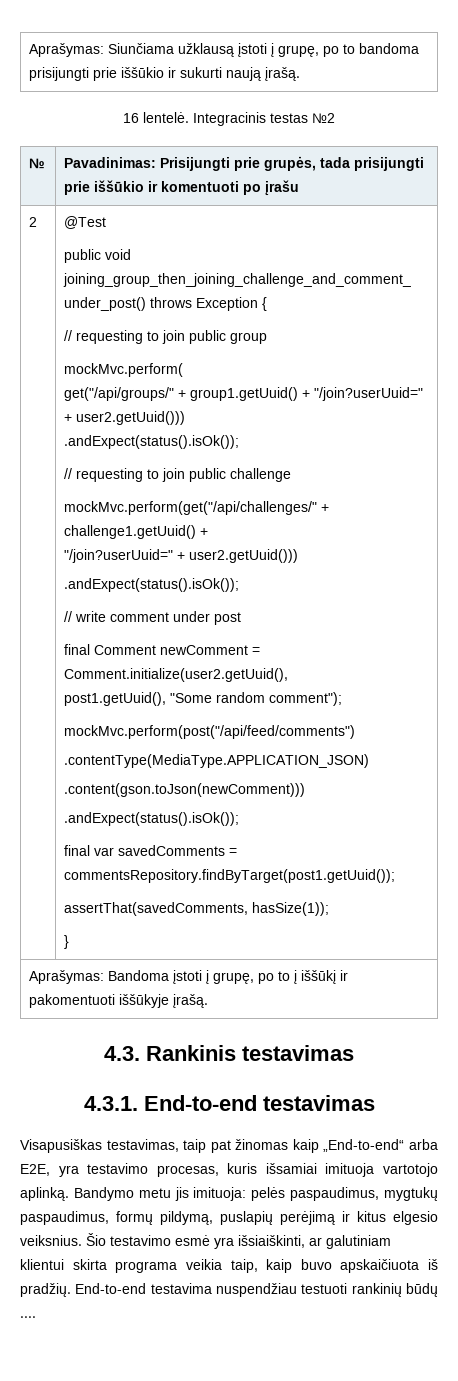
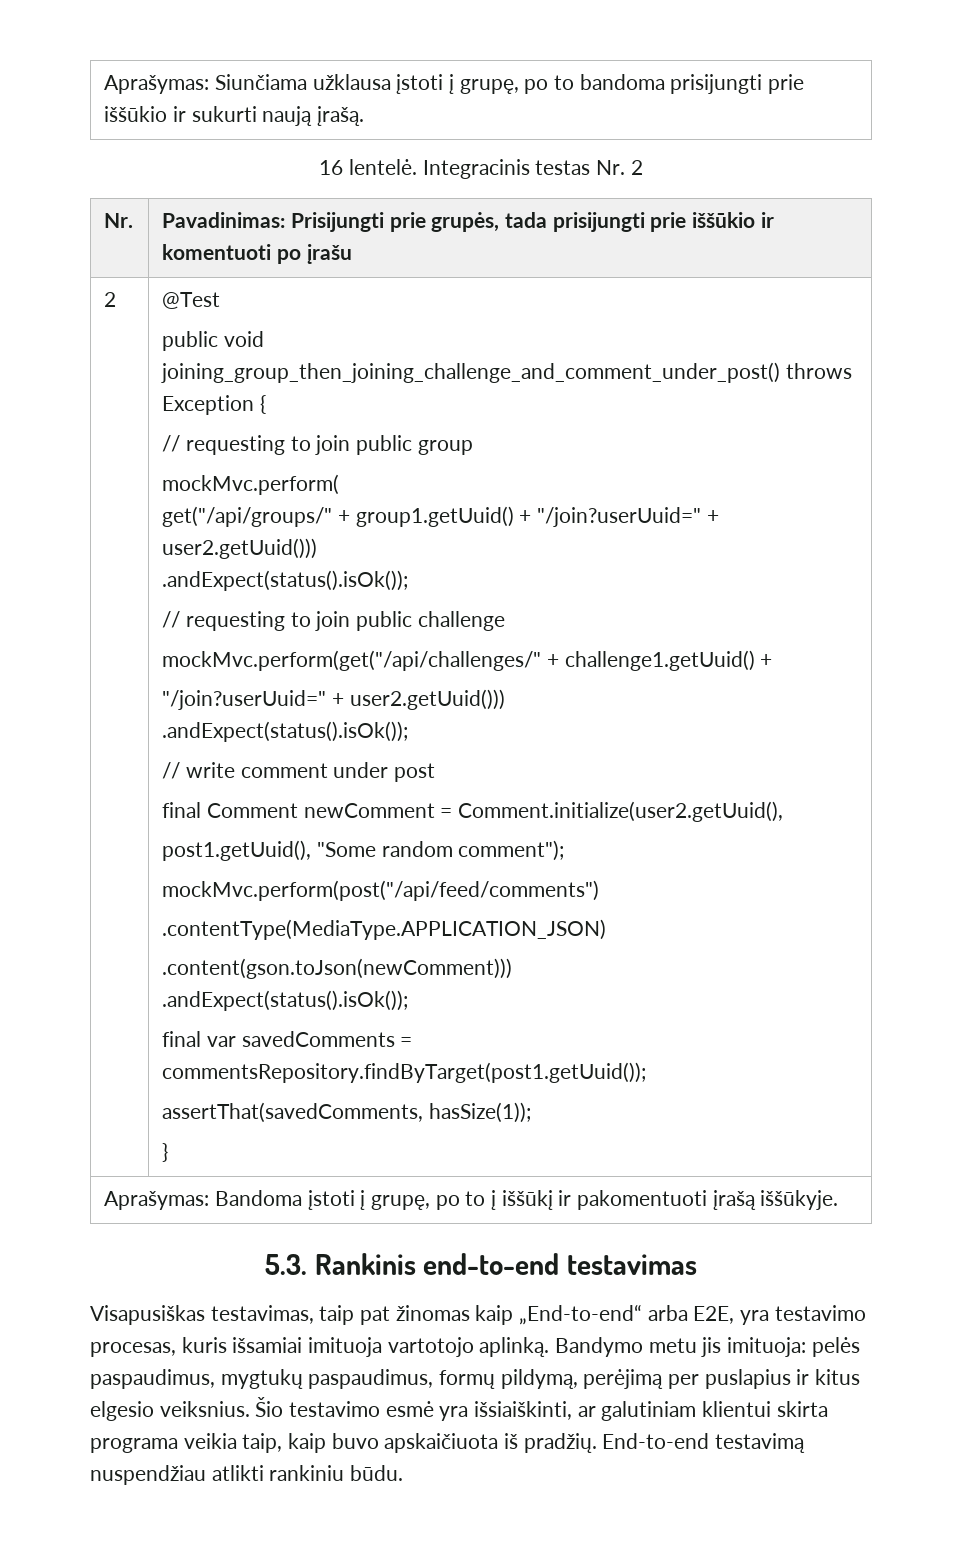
- Aprašymas: Siunčiama užklausą įstoti į grupę, po to bandoma prisijungti prie iššūkio ir sukurti naują įrašą.
+ Aprašymas: Siunčiama užklausa įstoti į grupę, po to bandoma prisijungti prie iššūkio ir sukurti naują įrašą.
- Integracinis testas №2
- № | Pavadinimas: Prisijungti prie grupės, tada prisijungti prie iššūkio ir komentuoti po įrašu
+ Integracinis testas Nr. 2
+ Nr. | Pavadinimas: Prisijungti prie grupės, tada prisijungti prie iššūkio ir komentuoti po įrašu
- Aprašymas: Bandoma įstoti į grupę, po to į iššūkį ir pakomentuoti iššūkyje įrašą.
- 4.3. Rankinis testavimas
- 4.3.1. End-to-end testavimas
+ Aprašymas: Bandoma įstoti į grupę, po to į iššūkį ir pakomentuoti įrašą iššūkyje.
+ 5.3. Rankinis end-to-end testavimas
- Bandymo metu jis imituoja: pelės paspaudimus, mygtukų paspaudimus, formų pildymą, puslapių perėjimą ir kitus elgesio veiksnius.
+ Bandymo metu jis imituoja: pelės paspaudimus, mygtukų paspaudimus, formų pildymą, perėjimą per puslapius ir kitus elgesio veiksnius.
- End-to-end testavima nuspendžiau testuoti rankinių būdų ....
+ End-to-end testavimą nuspendžiau atlikti rankiniu būdu.

